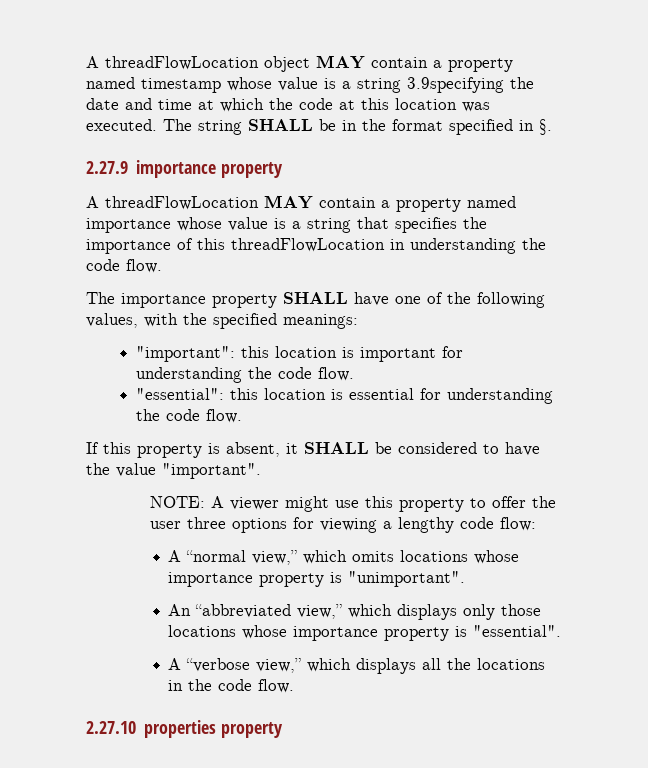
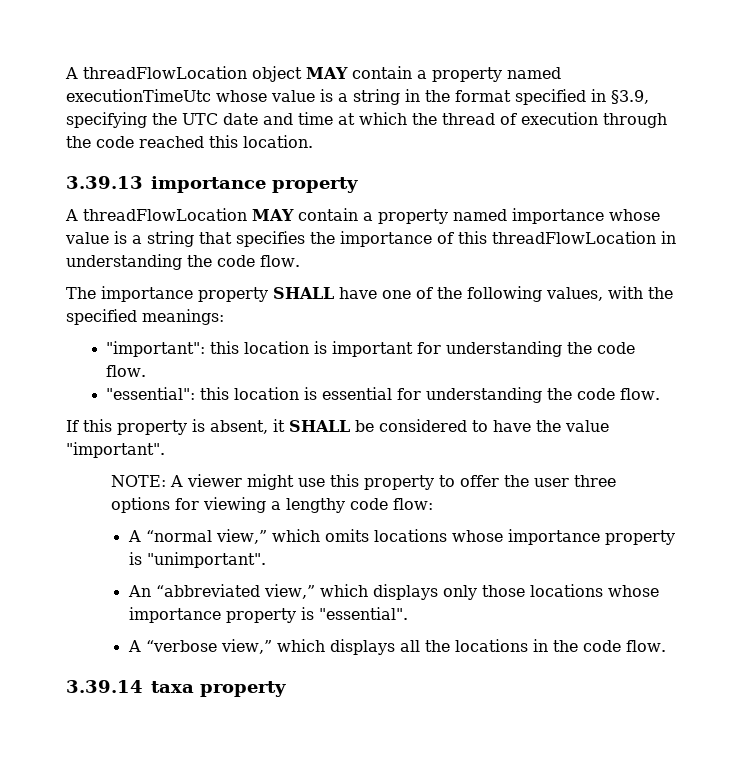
- A threadFlowLocation object MAY contain a property named timestamp whose value is a string 3.9specifying the date and time at which the code at this location was executed. The string SHALL be in the format specified in §.
- 2.27.9 importance property
+ A threadFlowLocation object MAY contain a property named executionTimeUtc whose value is a string in the format specified in §3.9, specifying the UTC date and time at which the thread of execution through the code reached this location.
+ 3.39.13 importance property
- 2.27.10 properties property
+ 3.39.14 taxa property

